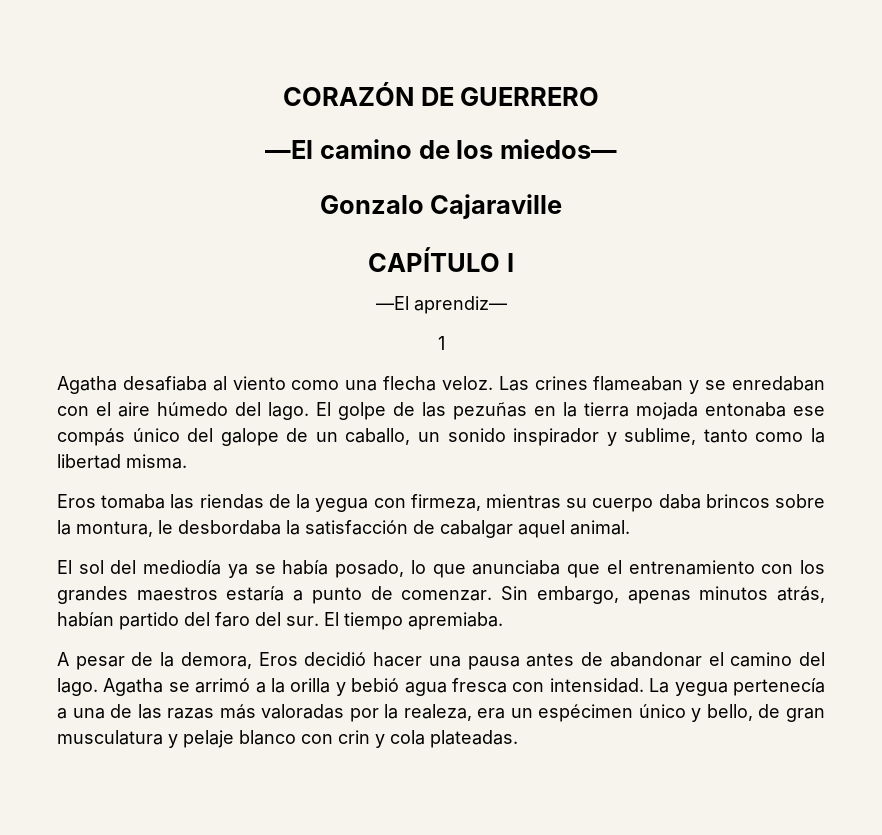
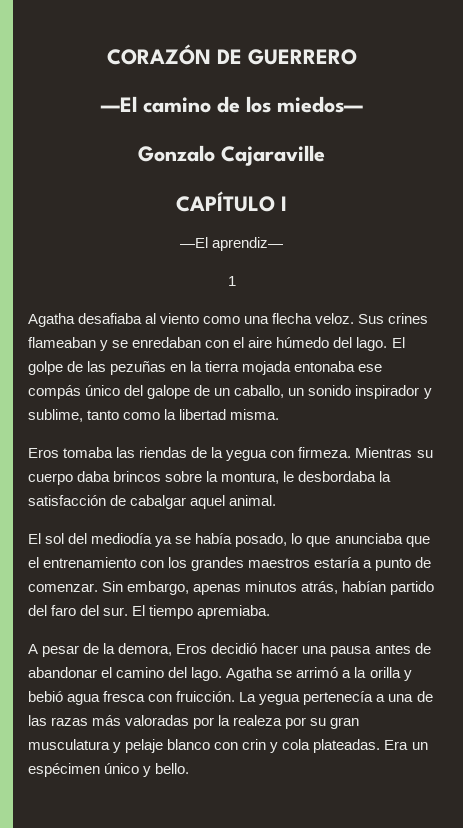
- Las crines flameaban y se enredaban con el aire húmedo del lago.
+ Sus crines flameaban y se enredaban con el aire húmedo del lago.
- Eros tomaba las riendas de la yegua con firmeza, mientras su cuerpo daba brincos sobre la montura, le desbordaba la satisfacción de cabalgar aquel animal.
+ Eros tomaba las riendas de la yegua con firmeza. Mientras su cuerpo daba brincos sobre la montura, le desbordaba la satisfacción de cabalgar aquel animal.
- Agatha se arrimó a la orilla y bebió agua fresca con intensidad.
+ Agatha se arrimó a la orilla y bebió agua fresca con fruicción.
- La yegua pertenecía a una de las razas más valoradas por la realeza, era un espécimen único y bello, de gran musculatura y pelaje blanco con crin y cola plateadas.
+ La yegua pertenecía a una de las razas más valoradas por la realeza por su gran musculatura y pelaje blanco con crin y cola plateadas.
+ Era un espécimen único y bello.

